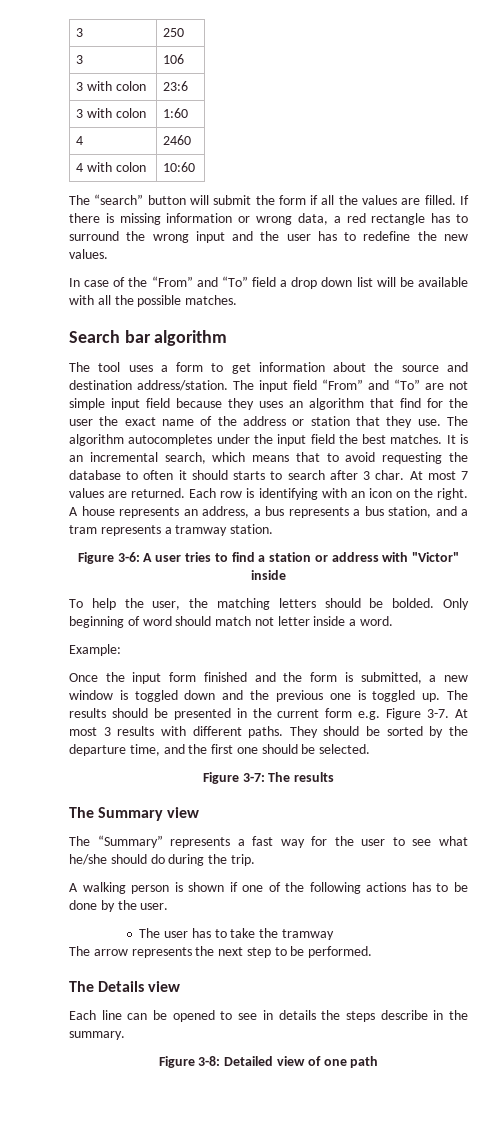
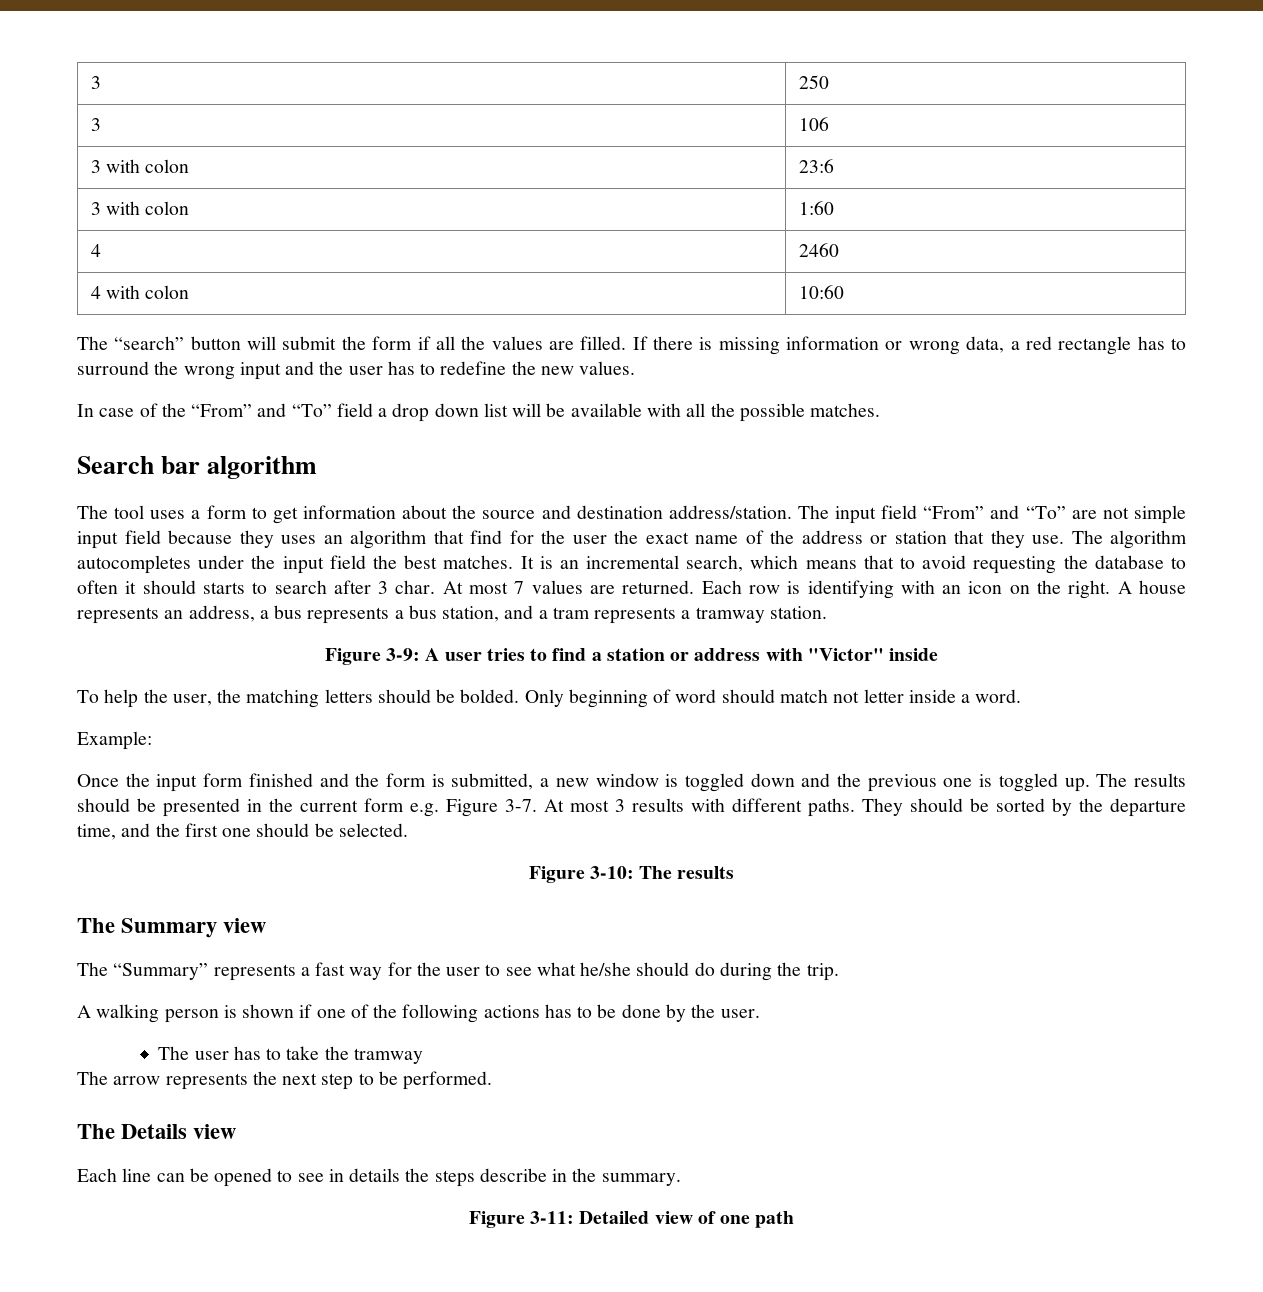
- Figure 3-6: A user tries to find a station or address with "Victor" inside
+ Figure 3-9: A user tries to find a station or address with "Victor" inside
- Figure 3-7: The results
+ Figure 3-10: The results
- Figure 3-8: Detailed view of one path
+ Figure 3-11: Detailed view of one path

